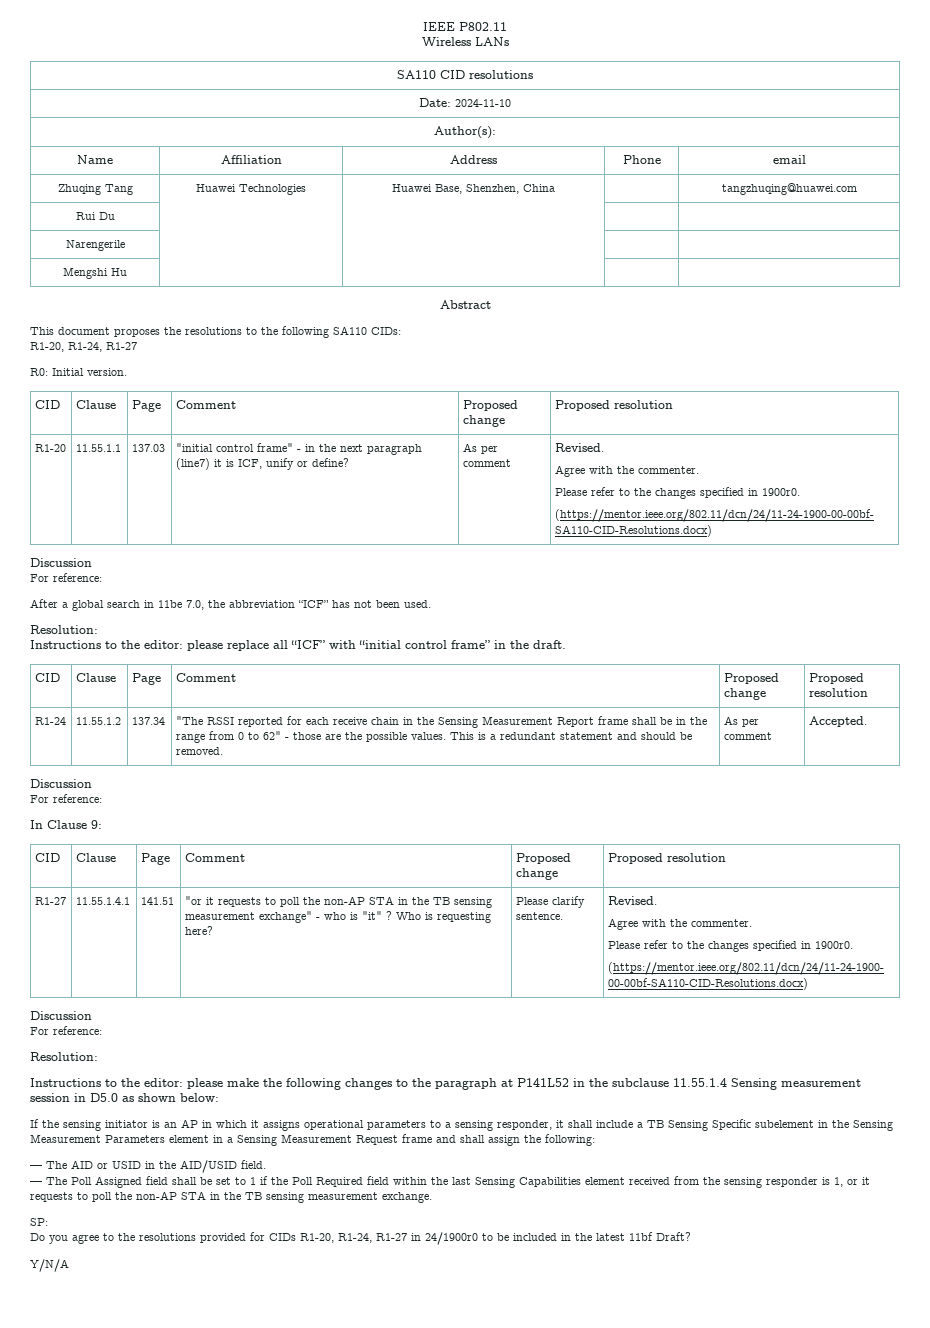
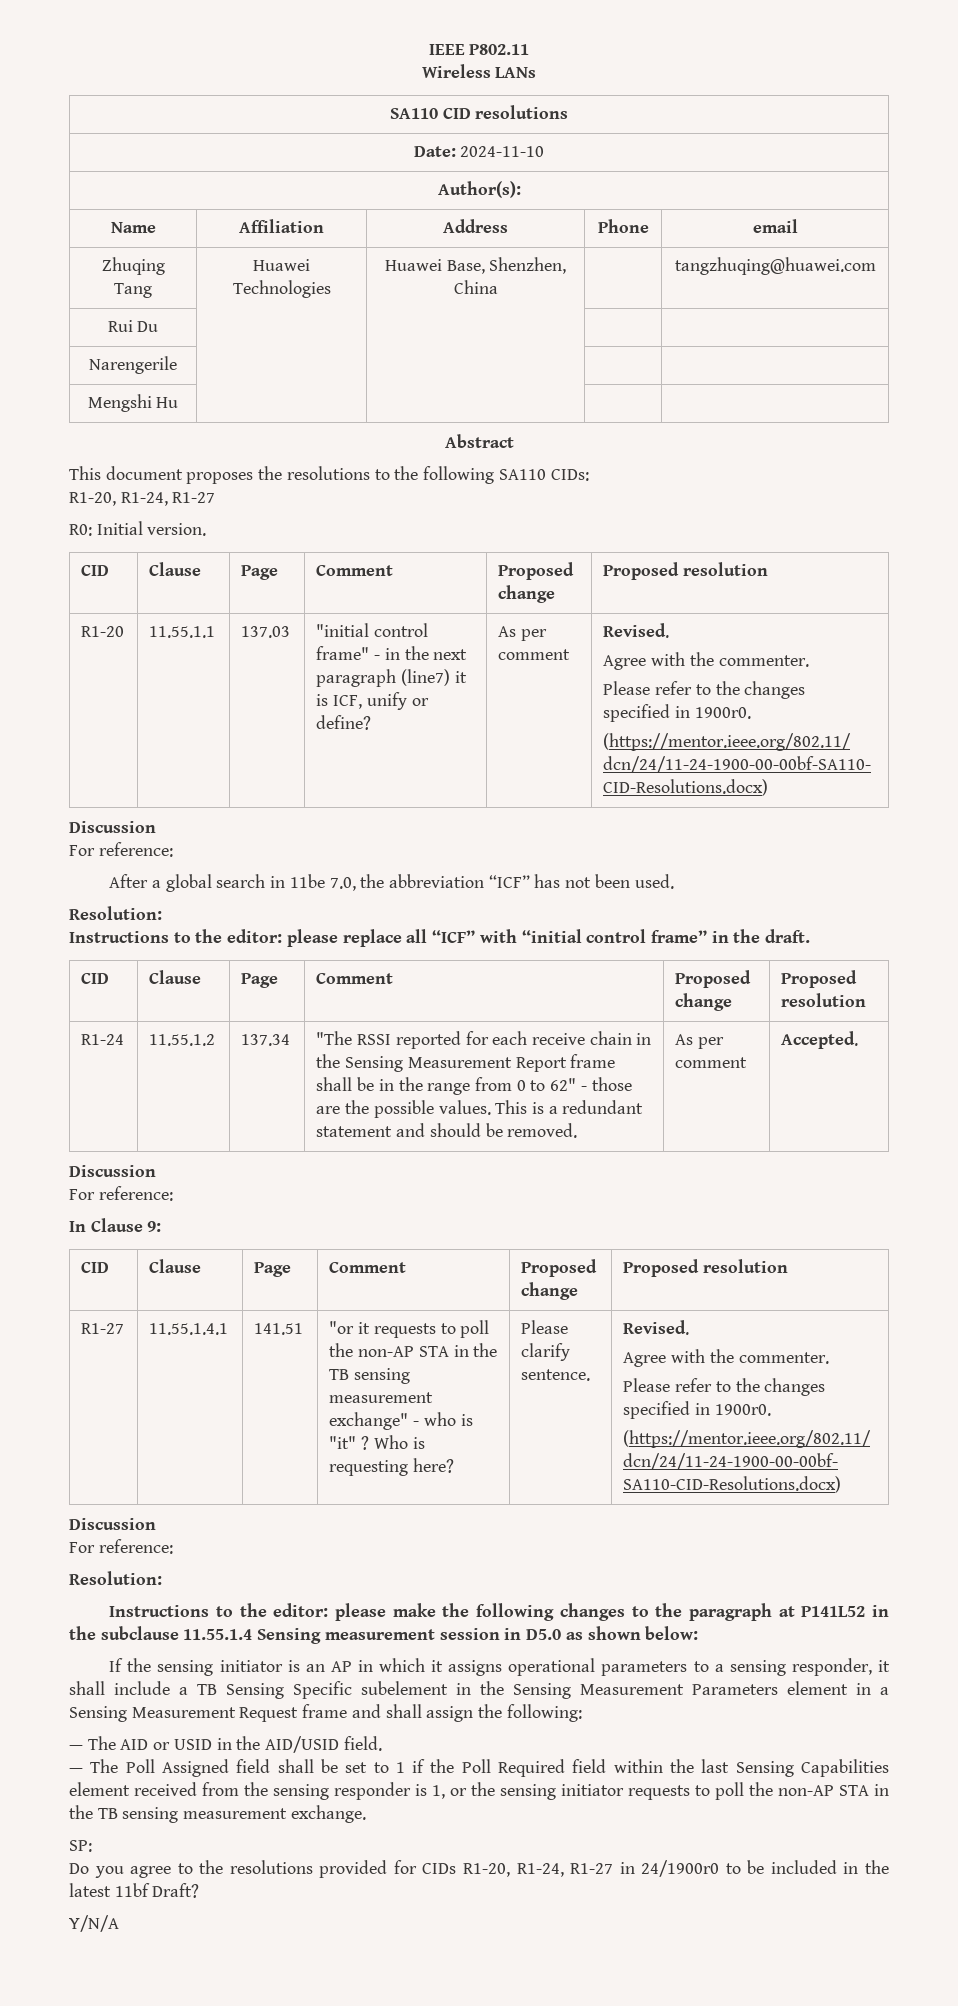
- — The Poll Assigned field shall be set to 1 if the Poll Required field within the last Sensing Capabilities element received from the sensing responder is 1, or it requests to poll the non-AP STA in the TB sensing measurement exchange.
+ — The Poll Assigned field shall be set to 1 if the Poll Required field within the last Sensing Capabilities element received from the sensing responder is 1, or the sensing initiator requests to poll the non-AP STA in the TB sensing measurement exchange.

